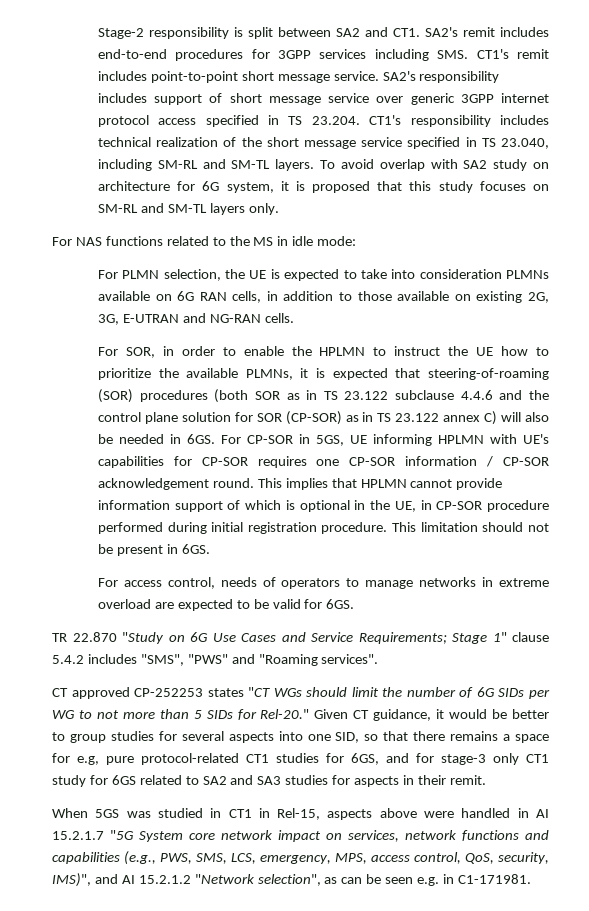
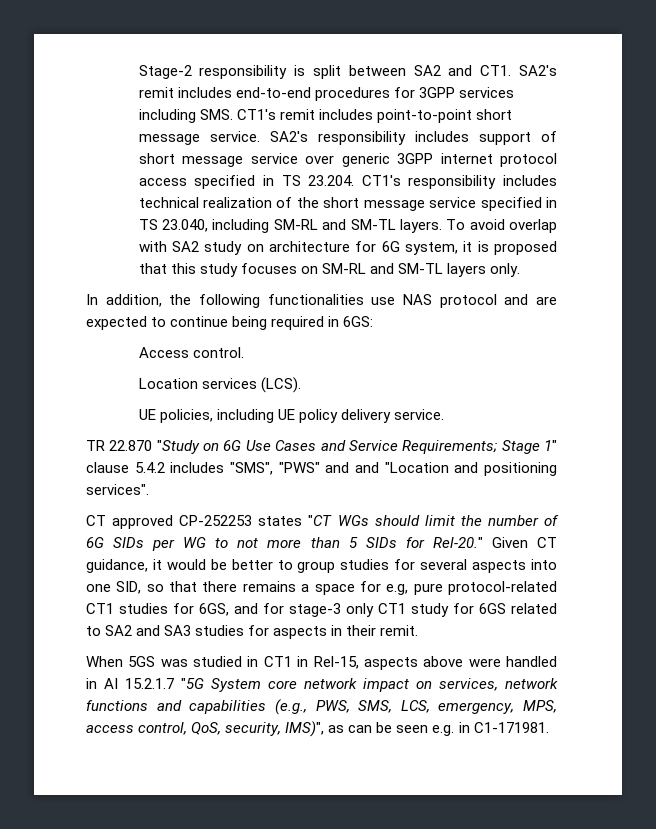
- For NAS functions related to the MS in idle mode:
- For PLMN selection, the UE is expected to take into consideration PLMNs available on 6G RAN cells, in addition to those available on existing 2G, 3G, E-UTRAN and NG-RAN cells.
- For SOR, in order to enable the HPLMN to instruct the UE how to prioritize the available PLMNs, it is expected that steering-of-roaming (SOR) procedures (both SOR as in TS 23.122 subclause 4.4.6 and the control plane solution for SOR (CP-SOR) as in TS 23.122 annex C) will also be needed in 6GS. For CP-SOR in 5GS, UE informing HPLMN with UE's capabilities for CP-SOR requires one CP-SOR information / CP-SOR acknowledgement round. This implies that HPLMN cannot provide information support of which is optional in the UE, in CP-SOR procedure performed during initial registration procedure. This limitation should not be present in 6GS.
- For access control, needs of operators to manage networks in extreme overload are expected to be valid for 6GS.
+ In addition, the following functionalities use NAS protocol and are expected to continue being required in 6GS:
+ Access control.
+ Location services (LCS).
+ UE policies, including UE policy delivery service.
- TR 22.870 "Study on 6G Use Cases and Service Requirements; Stage 1" clause 5.4.2 includes "SMS", "PWS" and "Roaming services".
+ TR 22.870 "Study on 6G Use Cases and Service Requirements; Stage 1" clause 5.4.2 includes "SMS", "PWS" and and "Location and positioning services".
- When 5GS was studied in CT1 in Rel-15, aspects above were handled in AI 15.2.1.7 "5G System core network impact on services, network functions and capabilities (e.g., PWS, SMS, LCS, emergency, MPS, access control, QoS, security, IMS)", and AI 15.2.1.2 "Network selection", as can be seen e.g. in C1-171981.
+ When 5GS was studied in CT1 in Rel-15, aspects above were handled in AI 15.2.1.7 "5G System core network impact on services, network functions and capabilities (e.g., PWS, SMS, LCS, emergency, MPS, access control, QoS, security, IMS)", as can be seen e.g. in C1-171981.

